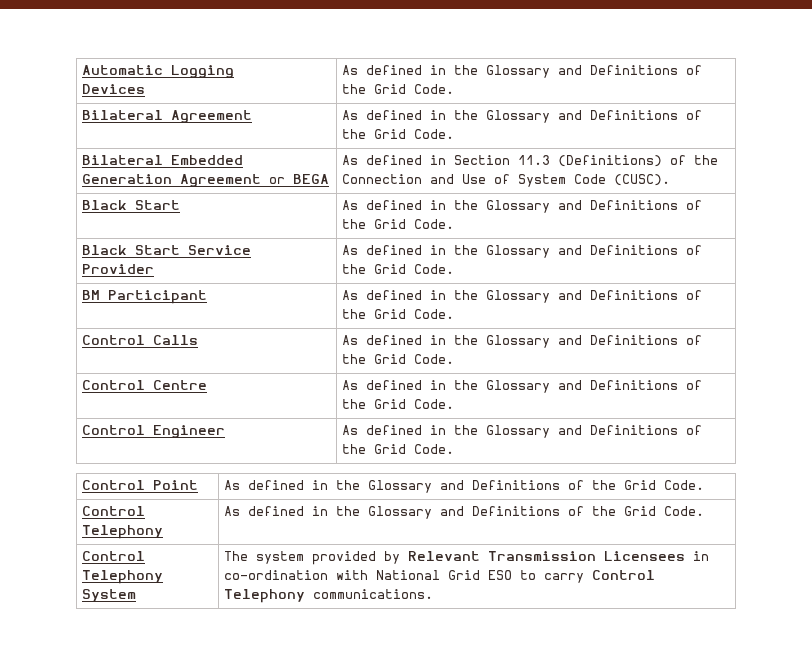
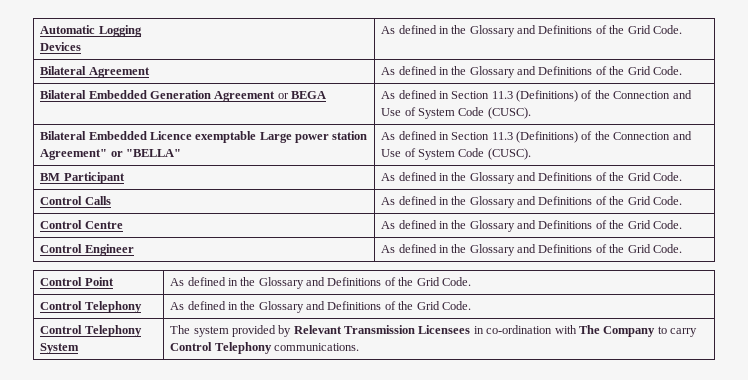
- Black Start | As defined in the Glossary and Definitions of the Grid Code.
- Black Start Service Provider | As defined in the Glossary and Definitions of the Grid Code.
+ Bilateral Embedded Licence exemptable Large power station Agreement" or "BELLA" | As defined in Section 11.3 (Definitions) of the Connection and Use of System Code (CUSC).
- Control Telephony System | The system provided by Relevant Transmission Licensees in co-ordination with National Grid ESO to carry Control Telephony communications.
+ Control Telephony System | The system provided by Relevant Transmission Licensees in co-ordination with The Company to carry Control Telephony communications.

